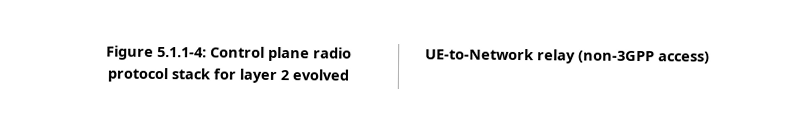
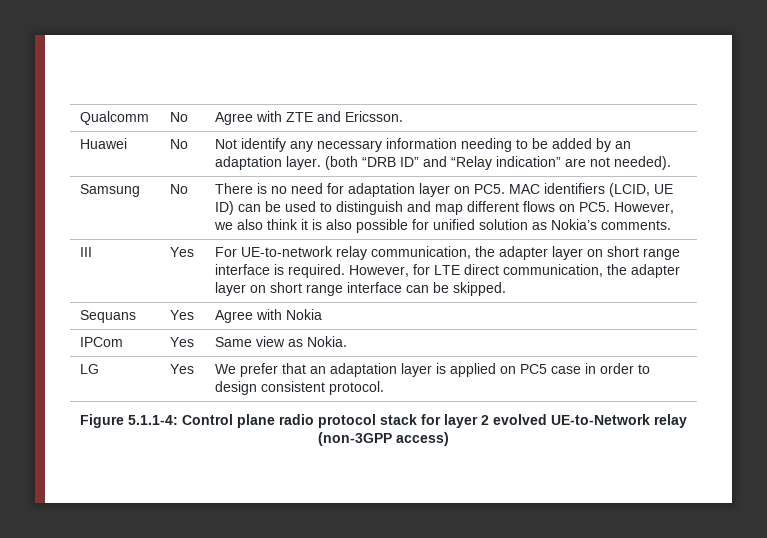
+ Qualcomm | No | Agree with ZTE and Ericsson.
+ Huawei | No | Not identify any necessary information needing to be added by an adaptation layer. (both “DRB ID” and “Relay indication” are not needed).
+ Samsung | No | There is no need for adaptation layer on PC5. MAC identifiers (LCID, UE ID) can be used to distinguish and map different flows on PC5. However, we also think it is also possible for unified solution as Nokia’s comments.
+ III | Yes | For UE-to-network relay communication, the adapter layer on short range interface is required. However, for LTE direct communication, the adapter layer on short range interface can be skipped.
+ Sequans | Yes | Agree with Nokia
+ IPCom | Yes | Same view as Nokia.
+ LG | Yes | We prefer that an adaptation layer is applied on PC5 case in order to design consistent protocol.

